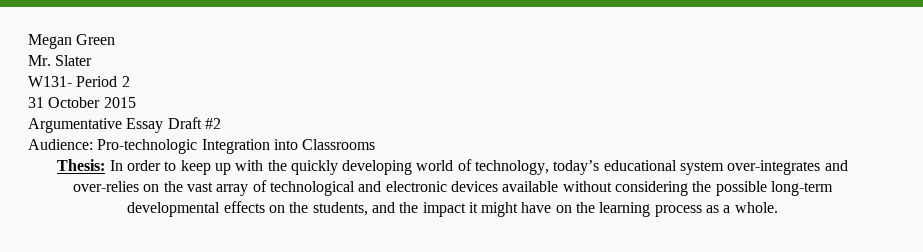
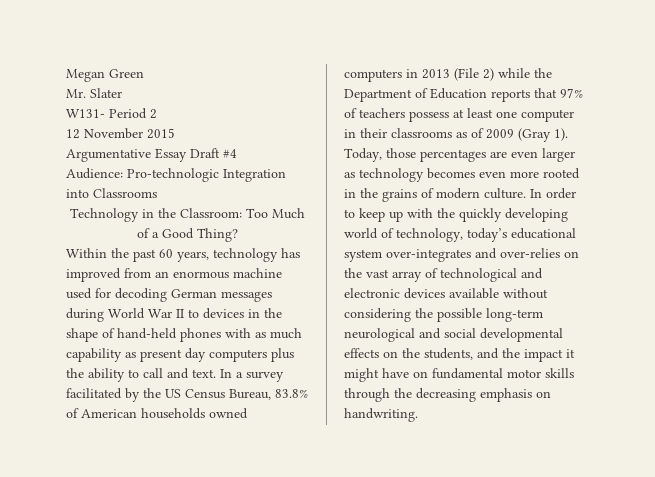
- 31 October 2015
+ 12 November 2015
- Argumentative Essay Draft #2
+ Argumentative Essay Draft #4
- Thesis: In order to keep up with the quickly developing world of technology, today’s educational system over-integrates and over-relies on the vast array of technological and electronic devices available without considering the possible long-term developmental effects on the students, and the impact it might have on the learning process as a whole.
+ Technology in the Classroom: Too Much of a Good Thing?
+ Within the past 60 years, technology has improved from an enormous machine used for decoding German messages during World War II to devices in the shape of hand-held phones with as much capability as present day computers plus the ability to call and text. In a survey facilitated by the US Census Bureau, 83.8% of American households owned computers in 2013 (File 2) while the Department of Education reports that 97% of teachers possess at least one computer in their classrooms as of 2009 (Gray 1). Today, those percentages are even larger as technology becomes even more rooted in the grains of modern culture. In order to keep up with the quickly developing world of technology, today’s educational system over-integrates and over-relies on the vast array of technological and electronic devices available without considering the possible long-term neurological and social developmental effects on the students, and the impact it might have on fundamental motor skills through the decreasing emphasis on handwriting.

